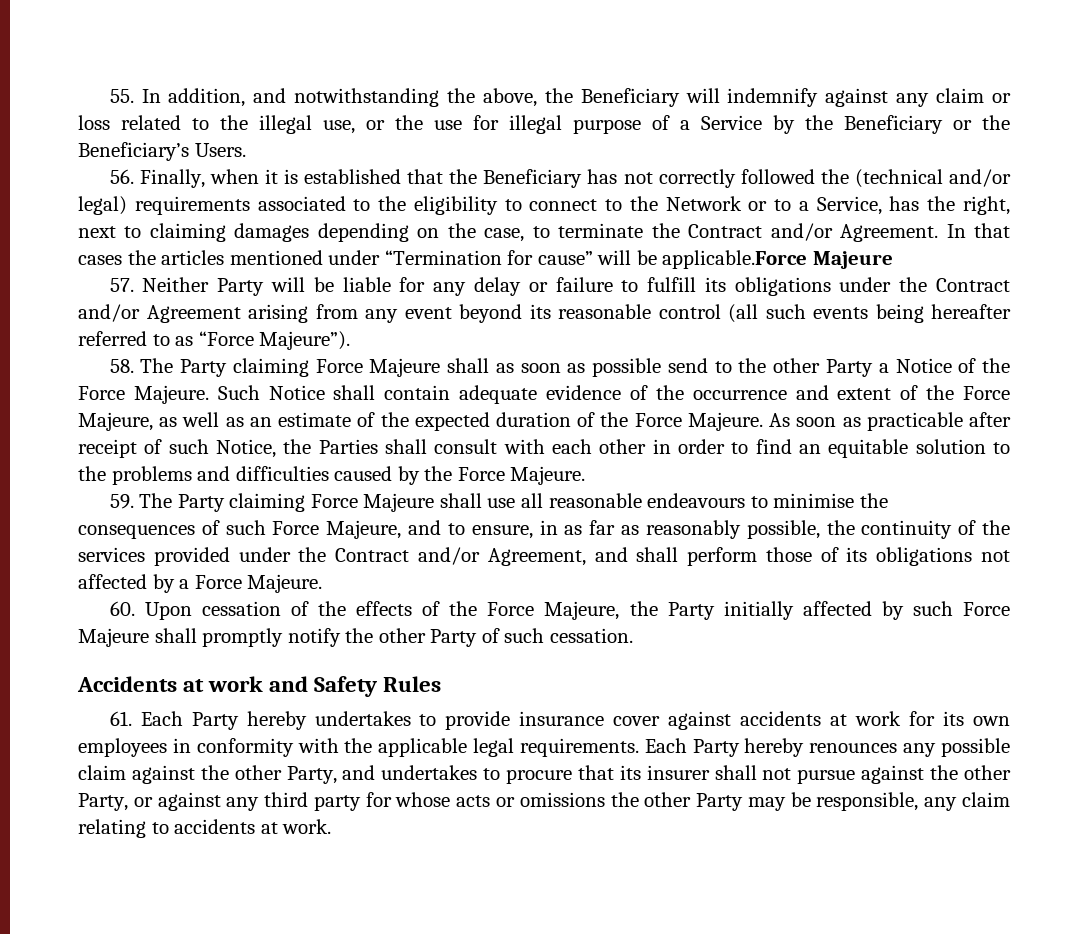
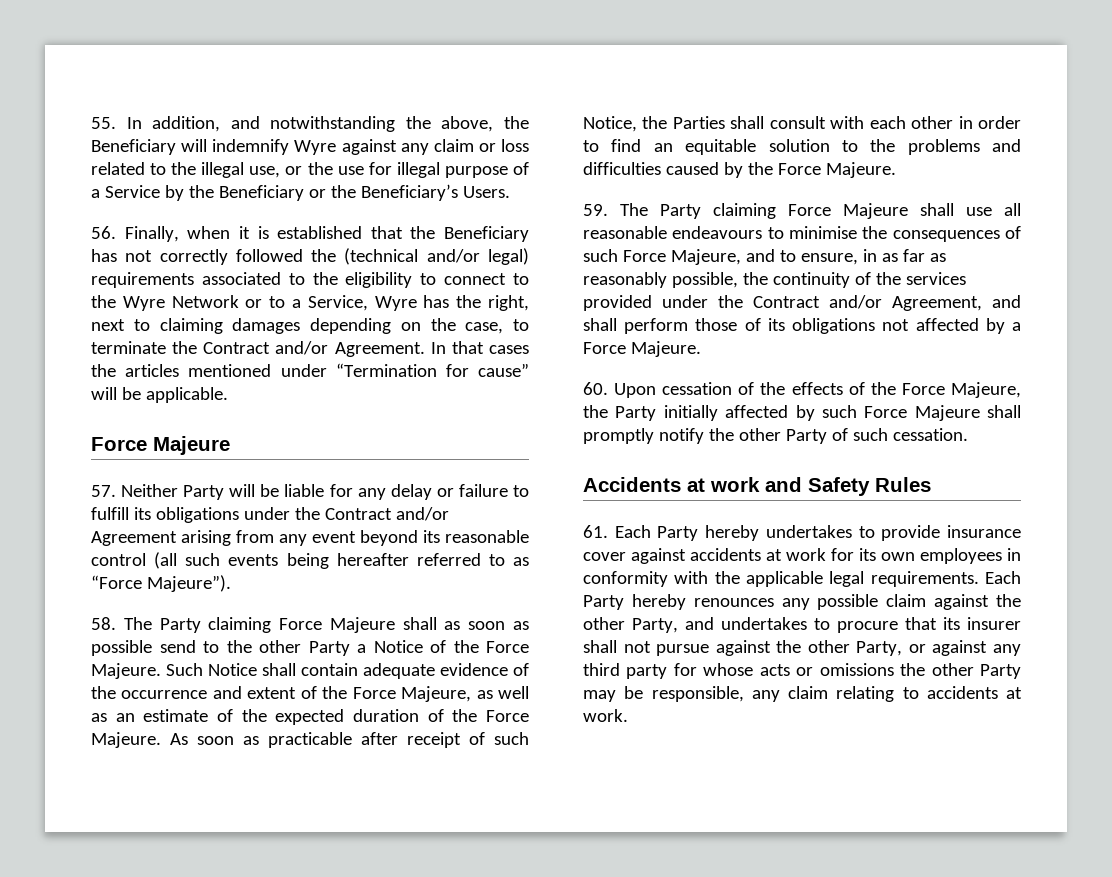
- 55. In addition, and notwithstanding the above, the Beneficiary will indemnify against any claim or loss related to the illegal use, or the use for illegal purpose of a Service by the Beneficiary or the Beneficiary’s Users.
+ 55. In addition, and notwithstanding the above, the Beneficiary will indemnify Wyre against any claim or loss related to the illegal use, or the use for illegal purpose of a Service by the Beneficiary or the Beneficiary’s Users.
- 56. Finally, when it is established that the Beneficiary has not correctly followed the (technical and/or legal) requirements associated to the eligibility to connect to the Network or to a Service, has the right, next to claiming damages depending on the case, to terminate the Contract and/or Agreement.
+ 56. Finally, when it is established that the Beneficiary has not correctly followed the (technical and/or legal) requirements associated to the eligibility to connect to the Wyre Network or to a Service, Wyre has the right, next to claiming damages depending on the case, to terminate the Contract and/or Agreement.
- In that cases the articles mentioned under “Termination for cause” will be applicable.Force Majeure
+ In that cases the articles mentioned under “Termination for cause” will be applicable.
+ Force Majeure

